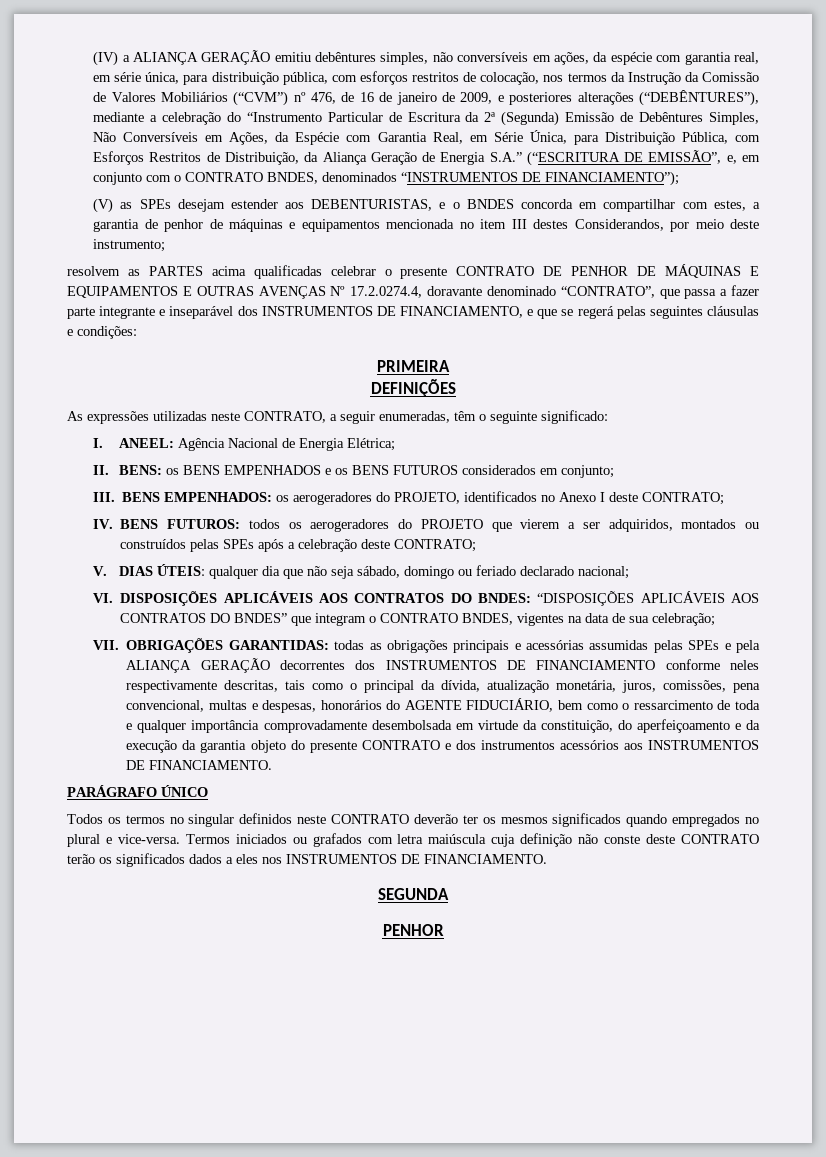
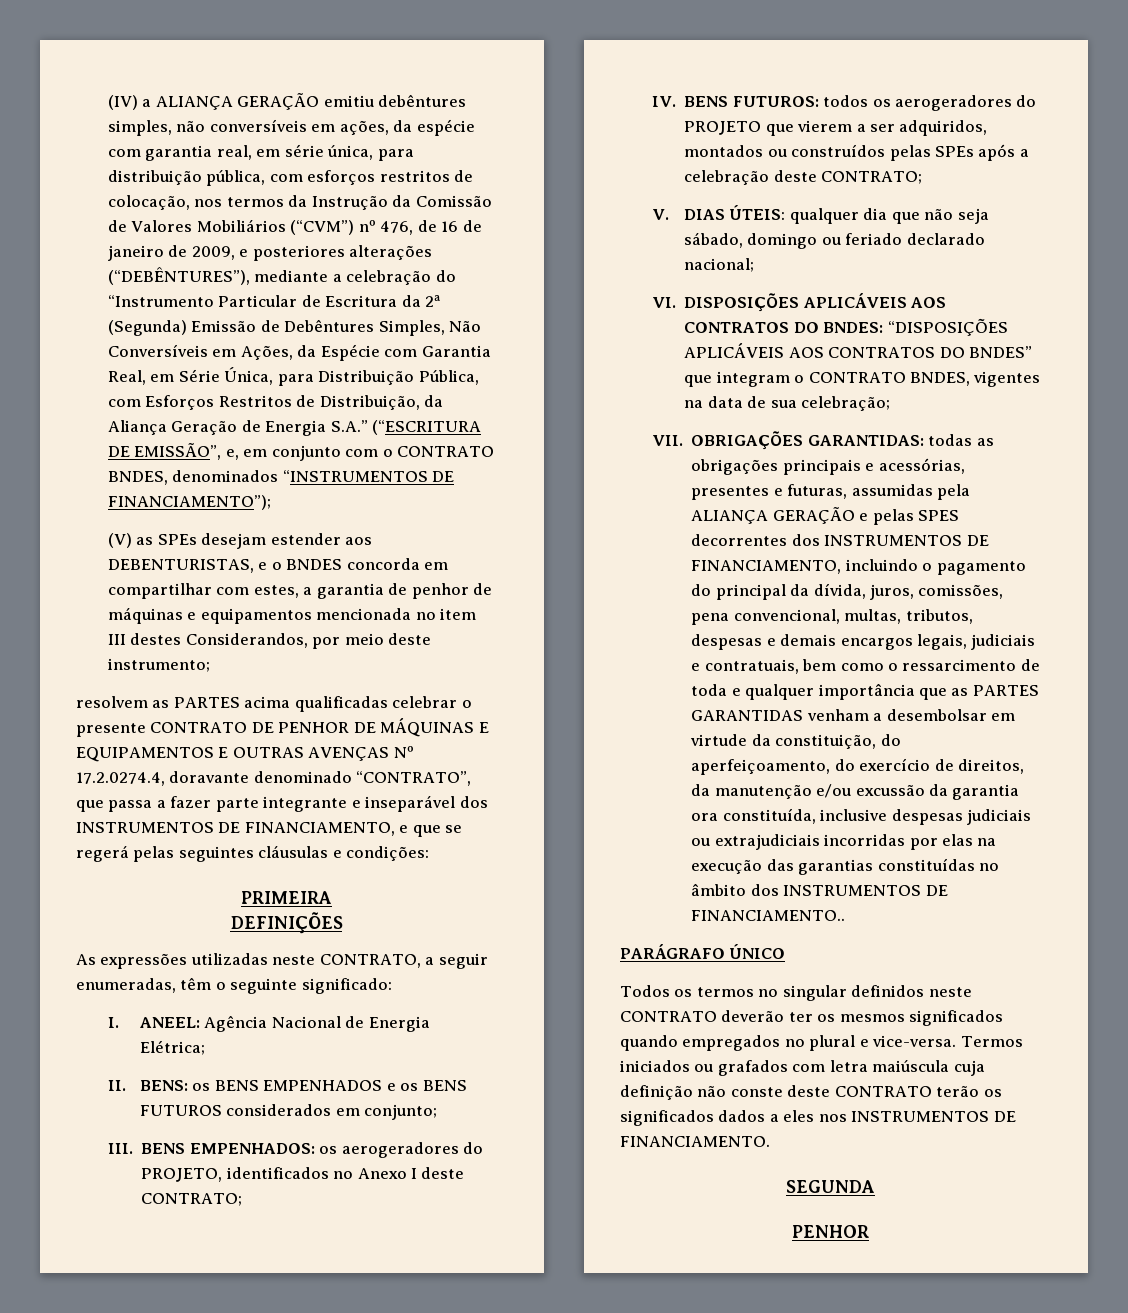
- VII. OBRIGAÇÕES GARANTIDAS: todas as obrigações principais e acessórias assumidas pelas SPEs e pela ALIANÇA GERAÇÃO decorrentes dos INSTRUMENTOS DE FINANCIAMENTO conforme neles respectivamente descritas, tais como o principal da dívida, atualização monetária, juros, comissões, pena convencional, multas e despesas, honorários do AGENTE FIDUCIÁRIO, bem como o ressarcimento de toda e qualquer importância comprovadamente desembolsada em virtude da constituição, do aperfeiçoamento e da execução da garantia objeto do presente CONTRATO e dos instrumentos acessórios aos INSTRUMENTOS DE FINANCIAMENTO.
+ VII. OBRIGAÇÕES GARANTIDAS: todas as obrigações principais e acessórias, presentes e futuras, assumidas pela ALIANÇA GERAÇÃO e pelas SPES decorrentes dos INSTRUMENTOS DE FINANCIAMENTO, incluindo o pagamento do principal da dívida, juros, comissões, pena convencional, multas, tributos, despesas e demais encargos legais, judiciais e contratuais, bem como o ressarcimento de toda e qualquer importância que as PARTES GARANTIDAS venham a desembolsar em virtude da constituição, do aperfeiçoamento, do exercício de direitos, da manutenção e/ou excussão da garantia ora constituída, inclusive despesas judiciais ou extrajudiciais incorridas por elas na execução das garantias constituídas no âmbito dos INSTRUMENTOS DE FINANCIAMENTO..

